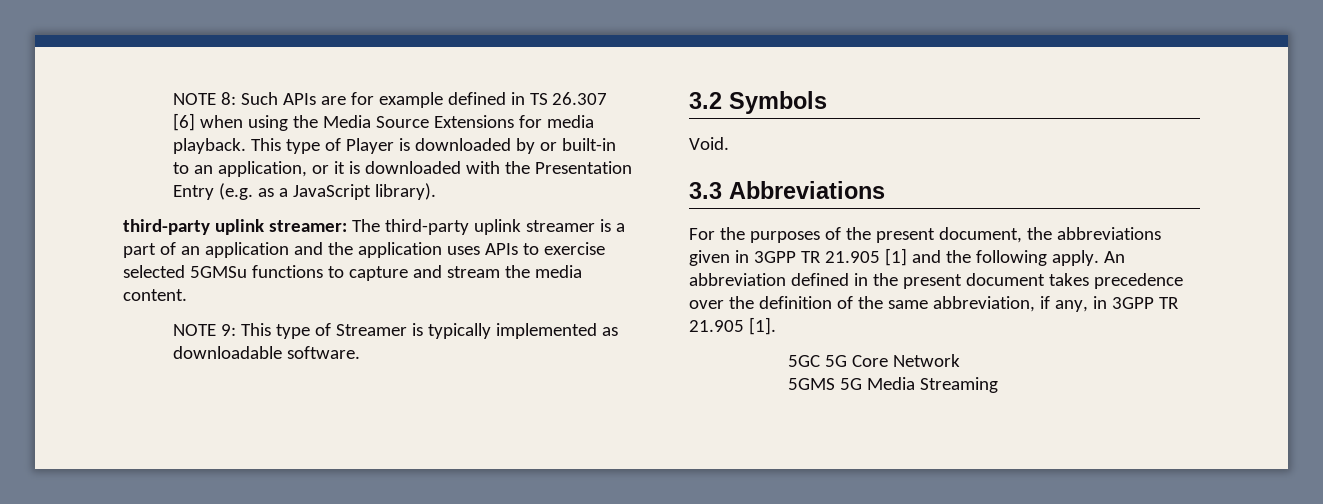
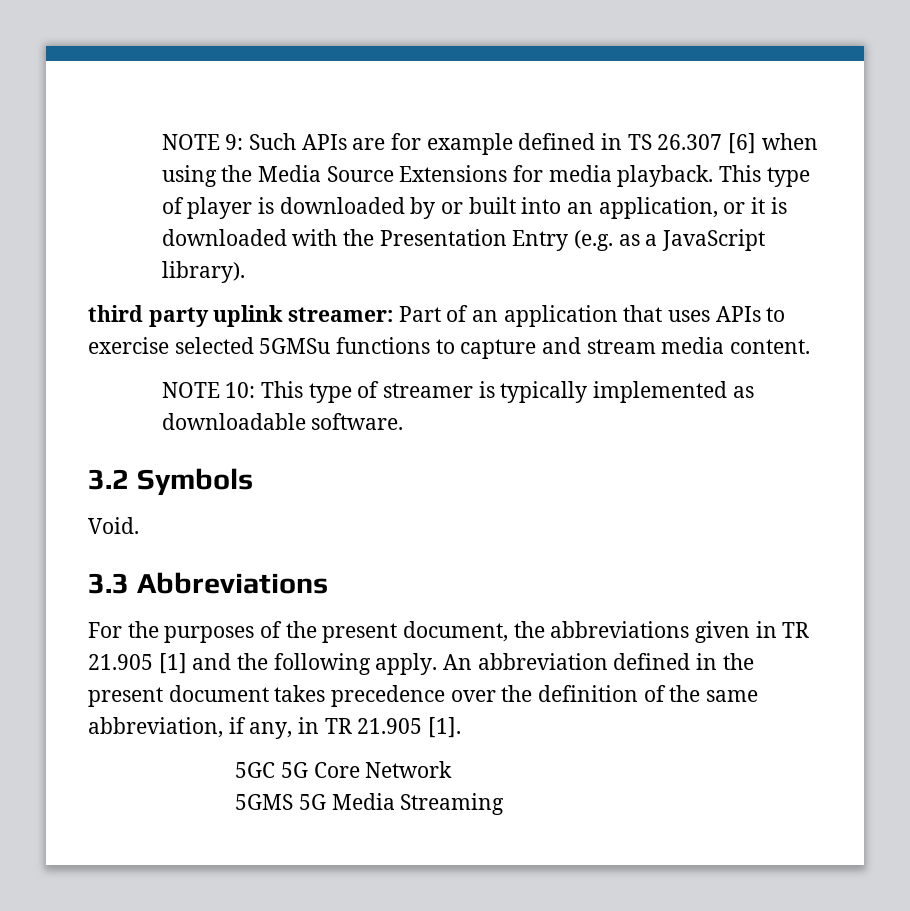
- NOTE 8: Such APIs are for example defined in TS 26.307 [6] when using the Media Source Extensions for media playback.
+ NOTE 9: Such APIs are for example defined in TS 26.307 [6] when using the Media Source Extensions for media playback.
- This type of Player is downloaded by or built-in to an application, or it is downloaded with the Presentation Entry (e.g. as a JavaScript library).
+ This type of player is downloaded by or built into an application, or it is downloaded with the Presentation Entry (e.g. as a JavaScript library).
- third-party uplink streamer: The third-party uplink streamer is a part of an application and the application uses APIs to exercise selected 5GMSu functions to capture and stream the media content.
+ third party uplink streamer: Part of an application that uses APIs to exercise selected 5GMSu functions to capture and stream media content.
- NOTE 9: This type of Streamer is typically implemented as downloadable software.
+ NOTE 10: This type of streamer is typically implemented as downloadable software.
- For the purposes of the present document, the abbreviations given in 3GPP TR 21.905 [1] and the following apply.
+ For the purposes of the present document, the abbreviations given in TR 21.905 [1] and the following apply.
- An abbreviation defined in the present document takes precedence over the definition of the same abbreviation, if any, in 3GPP TR 21.905 [1].
+ An abbreviation defined in the present document takes precedence over the definition of the same abbreviation, if any, in TR 21.905 [1].

